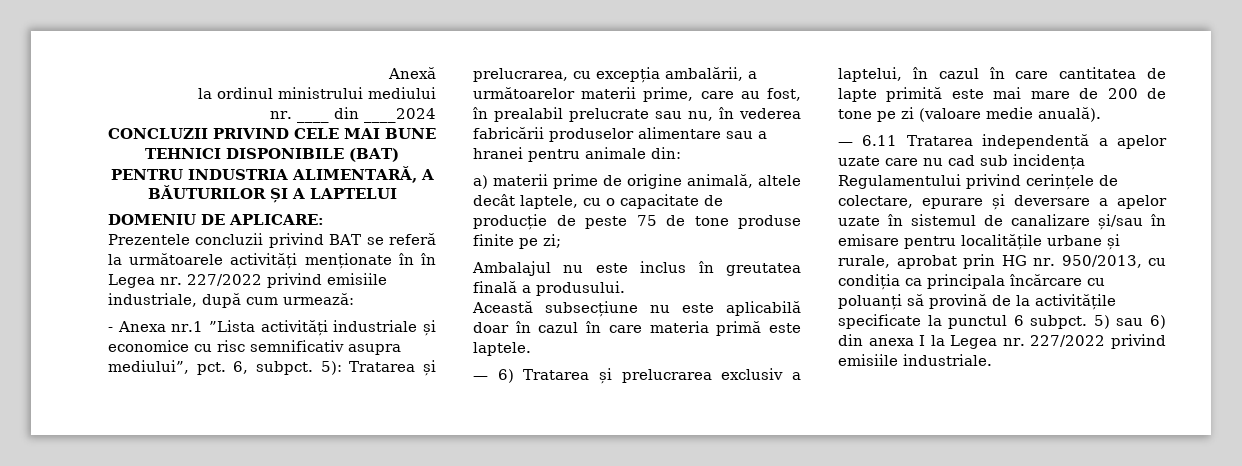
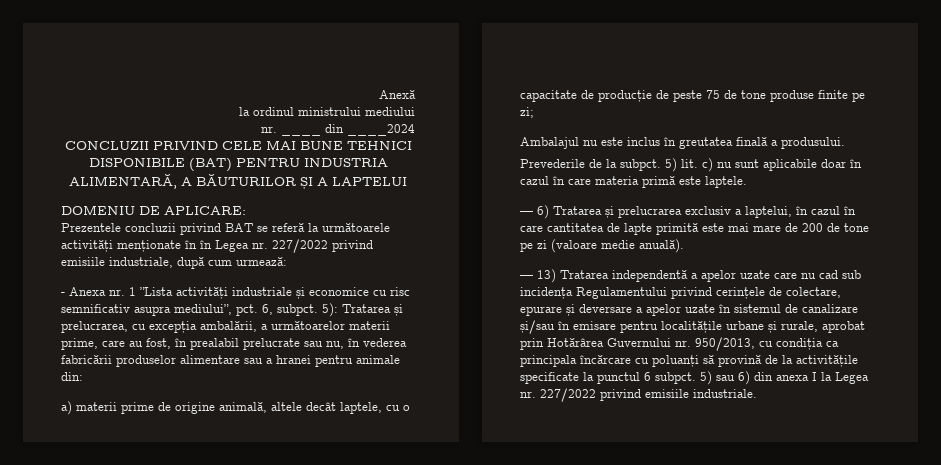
- - Anexa nr.1 ”Lista activități industriale și economice cu risc semnificativ asupra mediului”, pct.
+ - Anexa nr. 1 ”Lista activități industriale și economice cu risc semnificativ asupra mediului”, pct.
- Această subsecțiune nu este aplicabilă doar în cazul în care materia primă este laptele.
+ Prevederile de la subpct. 5) lit. c) nu sunt aplicabile doar în cazul în care materia primă este laptele.
- — 6.11 Tratarea independentă a apelor uzate care nu cad sub incidența Regulamentului privind cerințele de colectare, epurare și deversare a apelor uzate în sistemul de canalizare și/sau în emisare pentru localitățile urbane și rurale, aprobat prin HG nr. 950/2013, cu condiția ca principala încărcare cu poluanți să provină de la activitățile specificate la punctul 6 subpct.
+ — 13) Tratarea independentă a apelor uzate care nu cad sub incidența Regulamentului privind cerințele de colectare, epurare și deversare a apelor uzate în sistemul de canalizare și/sau în emisare pentru localitățile urbane și rurale, aprobat prin Hotărârea Guvernului nr. 950/2013, cu condiția ca principala încărcare cu poluanți să provină de la activitățile specificate la punctul 6 subpct.

